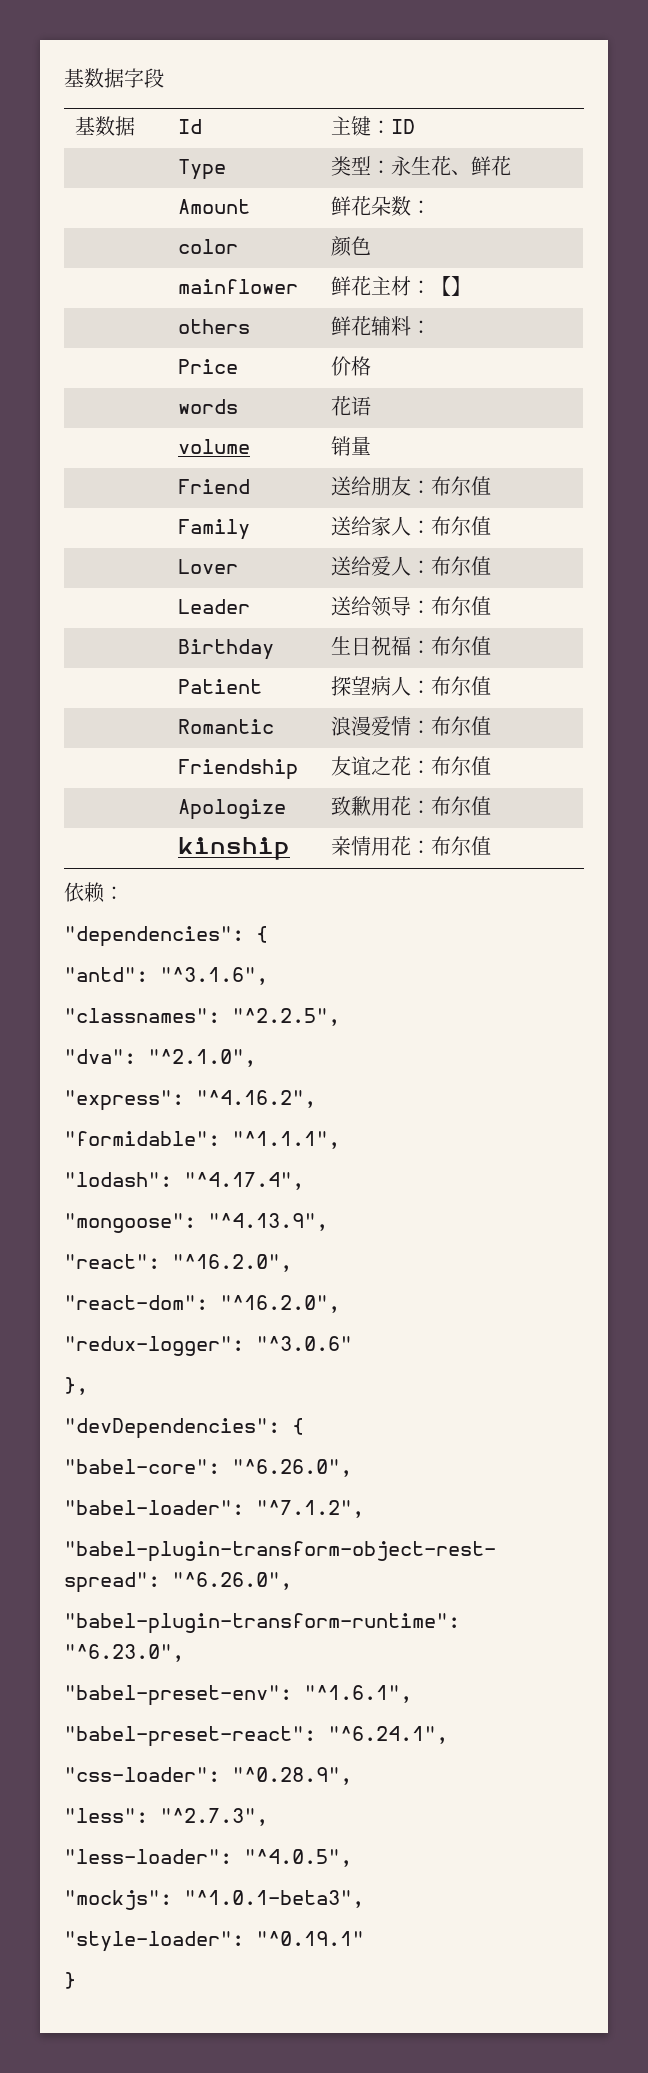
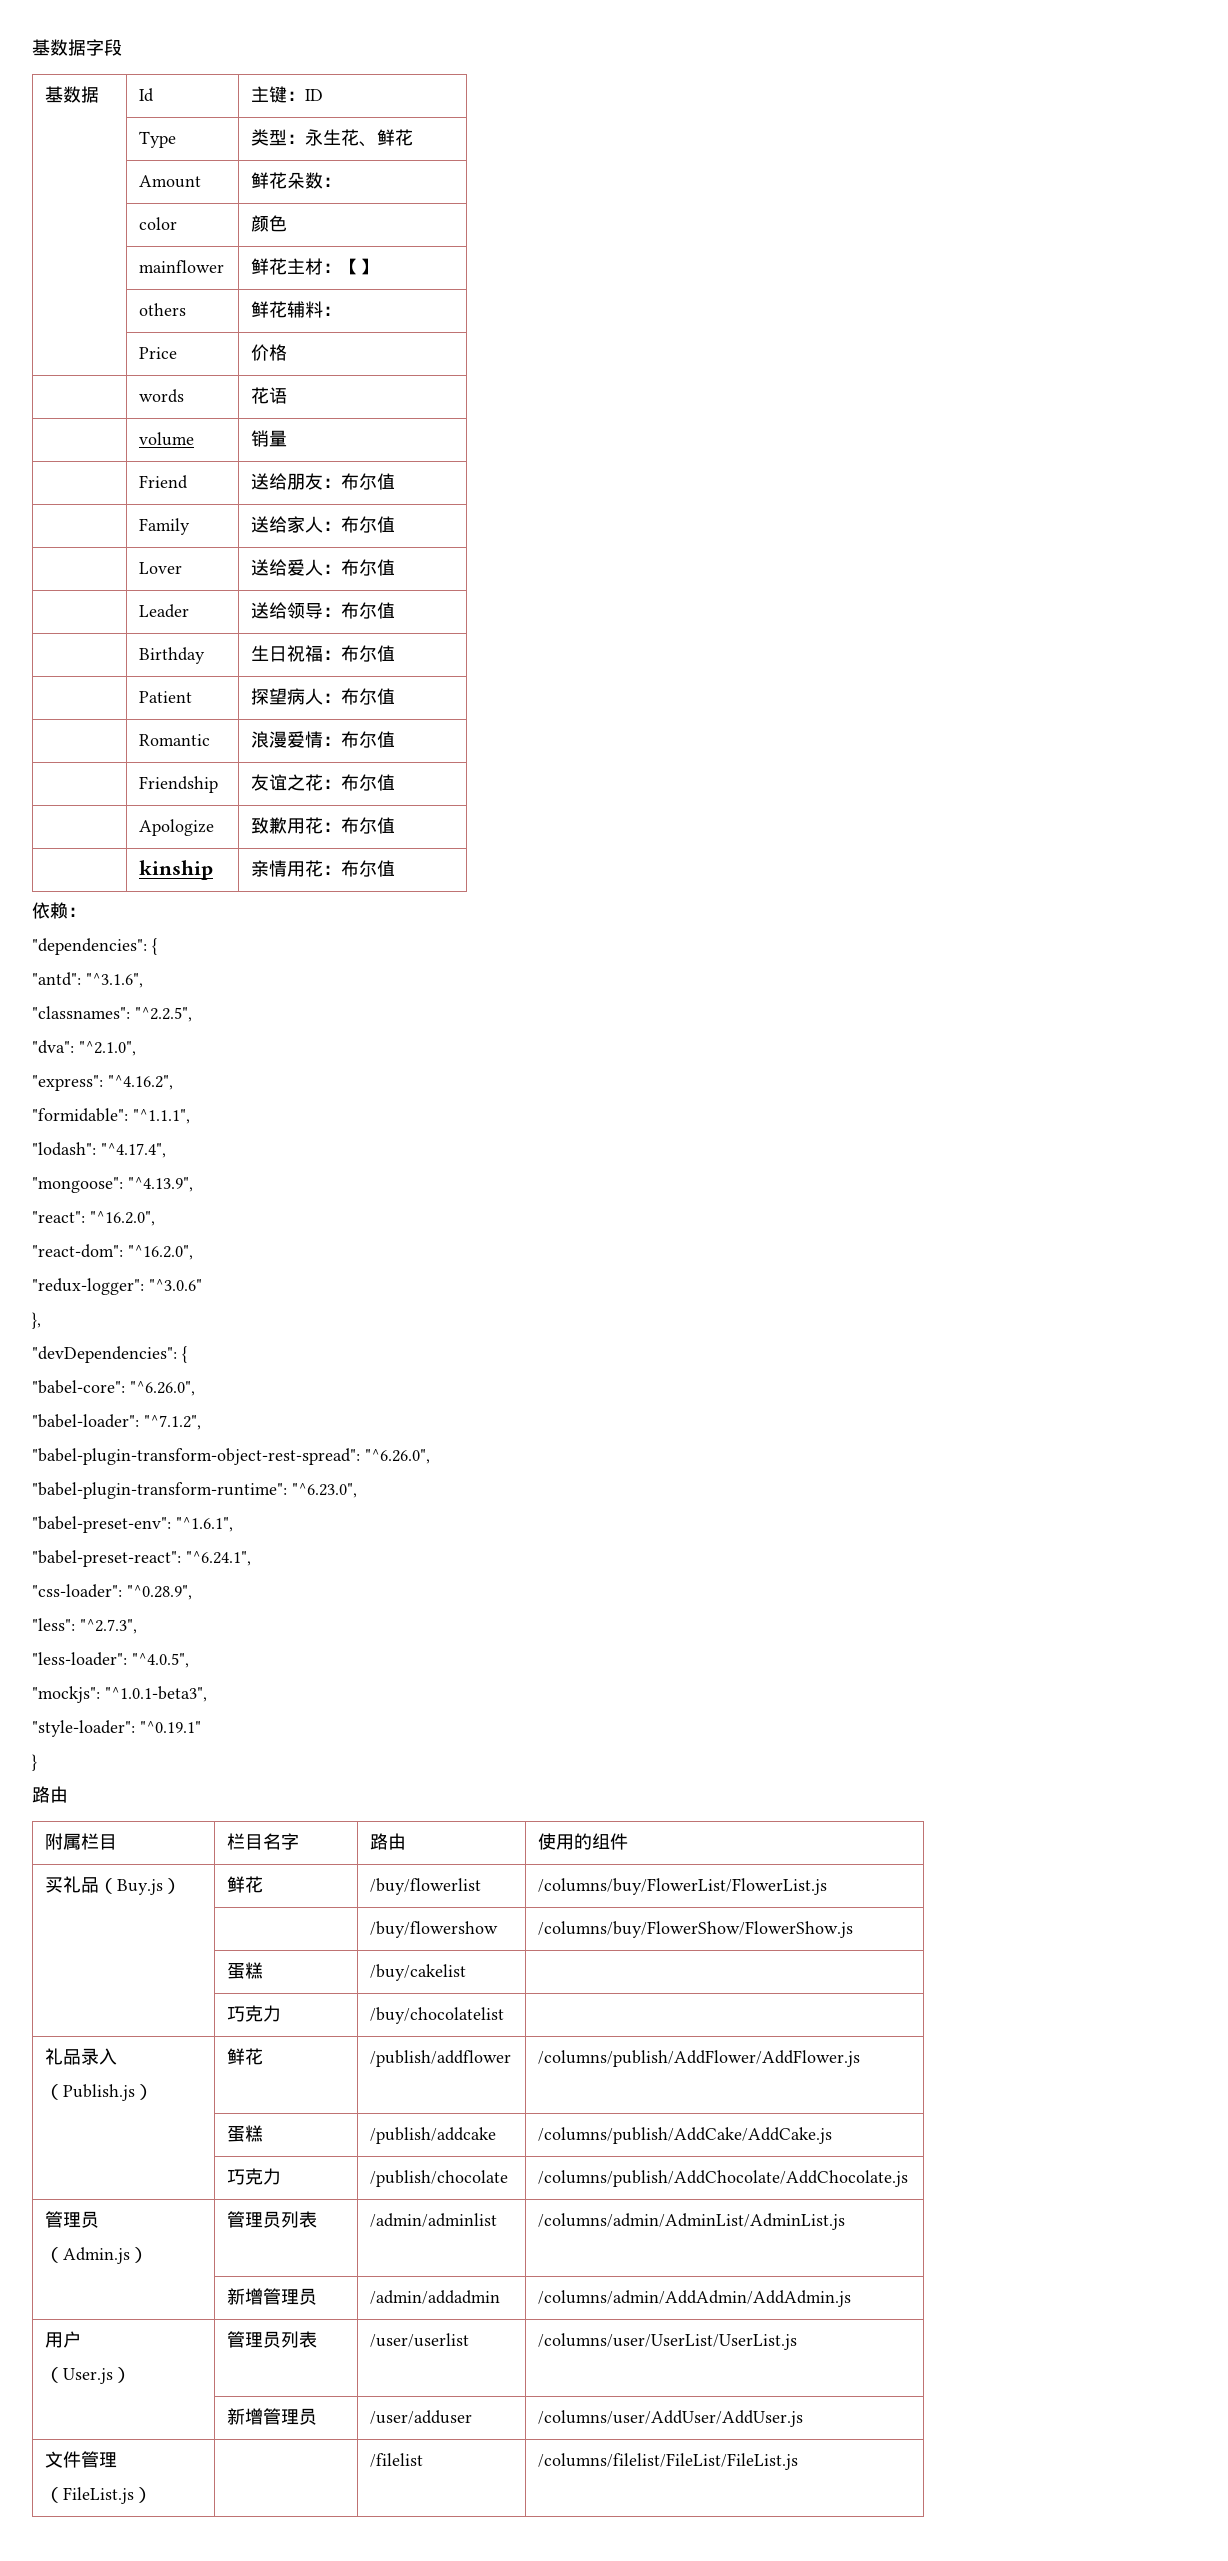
  }
+ 路由
+ 附属栏目 | 栏目名字 | 路由 | 使用的组件
+ 买礼品（Buy.js） | 鲜花 | /buy/flowerlist | /columns/buy/FlowerList/FlowerList.js
+ | | /buy/flowershow | /columns/buy/FlowerShow/FlowerShow.js
+ | 蛋糕 | /buy/cakelist |
+ | 巧克力 | /buy/chocolatelist |
+ 礼品录入
+ （Publish.js） | 鲜花 | /publish/addflower | /columns/publish/AddFlower/AddFlower.js
+ | 蛋糕 | /publish/addcake | /columns/publish/AddCake/AddCake.js
+ | 巧克力 | /publish/chocolate | /columns/publish/AddChocolate/AddChocolate.js
+ 管理员
+ （Admin.js） | 管理员列表 | /admin/adminlist | /columns/admin/AdminList/AdminList.js
+ | 新增管理员 | /admin/addadmin | /columns/admin/AddAdmin/AddAdmin.js
+ 用户
+ （User.js） | 管理员列表 | /user/userlist | /columns/user/UserList/UserList.js
+ | 新增管理员 | /user/adduser | /columns/user/AddUser/AddUser.js
+ 文件管理
+ （FileList.js） | | /filelist | /columns/filelist/FileList/FileList.js

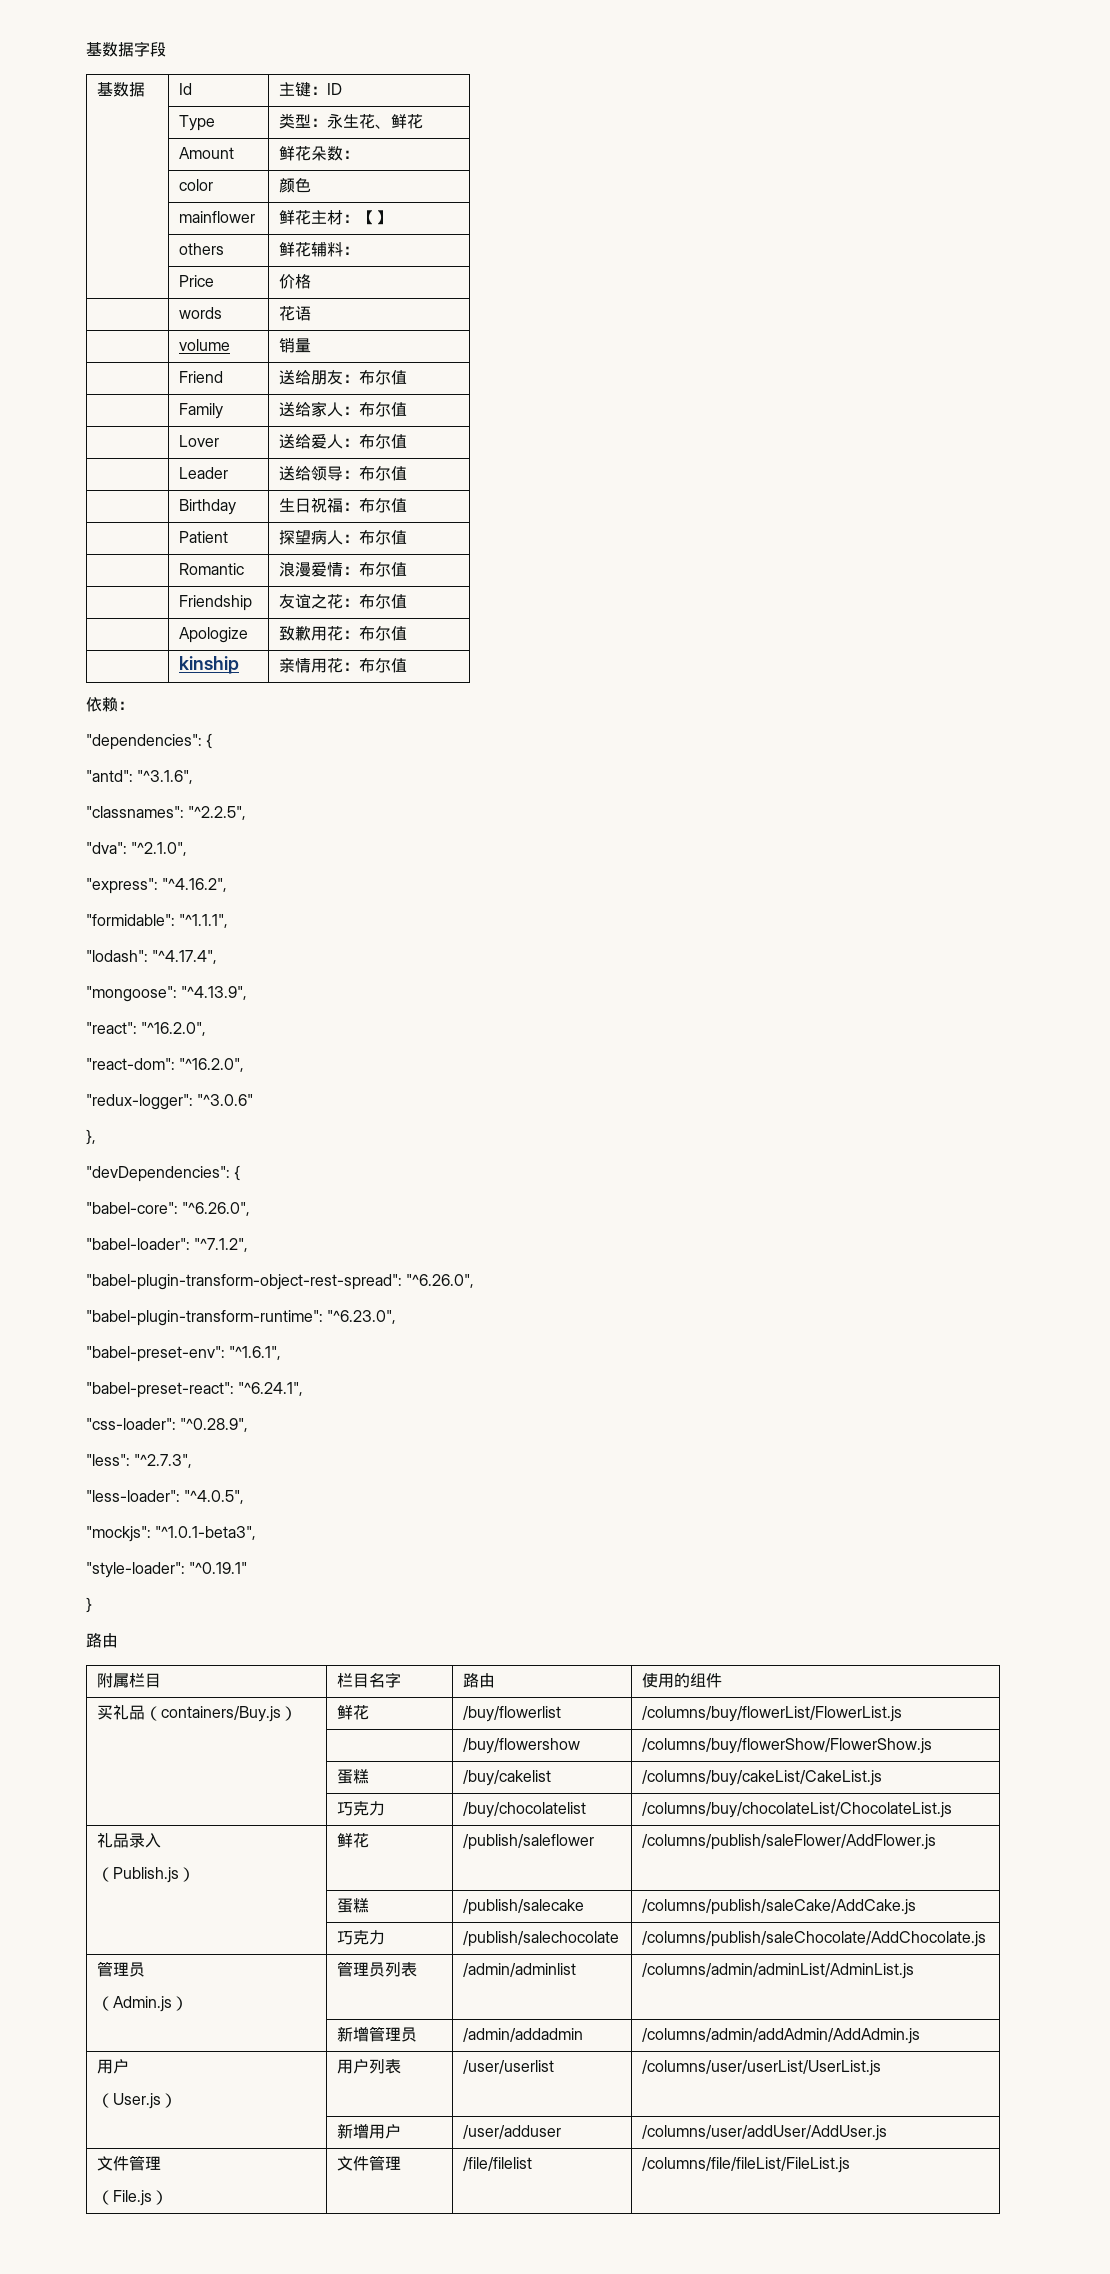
- 买礼品（Buy.js） | 鲜花 | /buy/flowerlist | /columns/buy/FlowerList/FlowerList.js
+ 买礼品（containers/Buy.js） | 鲜花 | /buy/flowerlist | /columns/buy/flowerList/FlowerList.js
- | | /buy/flowershow | /columns/buy/FlowerShow/FlowerShow.js
+ | | /buy/flowershow | /columns/buy/flowerShow/FlowerShow.js
- | 蛋糕 | /buy/cakelist |
+ | 蛋糕 | /buy/cakelist | /columns/buy/cakeList/CakeList.js
- | 巧克力 | /buy/chocolatelist |
+ | 巧克力 | /buy/chocolatelist | /columns/buy/chocolateList/ChocolateList.js
  礼品录入
- （Publish.js） | 鲜花 | /publish/addflower | /columns/publish/AddFlower/AddFlower.js
- | 蛋糕 | /publish/addcake | /columns/publish/AddCake/AddCake.js
- | 巧克力 | /publish/chocolate | /columns/publish/AddChocolate/AddChocolate.js
+ （Publish.js） | 鲜花 | /publish/saleflower | /columns/publish/saleFlower/AddFlower.js
+ | 蛋糕 | /publish/salecake | /columns/publish/saleCake/AddCake.js
+ | 巧克力 | /publish/salechocolate | /columns/publish/saleChocolate/AddChocolate.js
  管理员
- （Admin.js） | 管理员列表 | /admin/adminlist | /columns/admin/AdminList/AdminList.js
+ （Admin.js） | 管理员列表 | /admin/adminlist | /columns/admin/adminList/AdminList.js
- | 新增管理员 | /admin/addadmin | /columns/admin/AddAdmin/AddAdmin.js
+ | 新增管理员 | /admin/addadmin | /columns/admin/addAdmin/AddAdmin.js
  用户
- （User.js） | 管理员列表 | /user/userlist | /columns/user/UserList/UserList.js
- | 新增管理员 | /user/adduser | /columns/user/AddUser/AddUser.js
+ （User.js） | 用户列表 | /user/userlist | /columns/user/userList/UserList.js
+ | 新增用户 | /user/adduser | /columns/user/addUser/AddUser.js
  文件管理
- （FileList.js） | | /filelist | /columns/filelist/FileList/FileList.js
+ （File.js） | 文件管理 | /file/filelist | /columns/file/fileList/FileList.js

